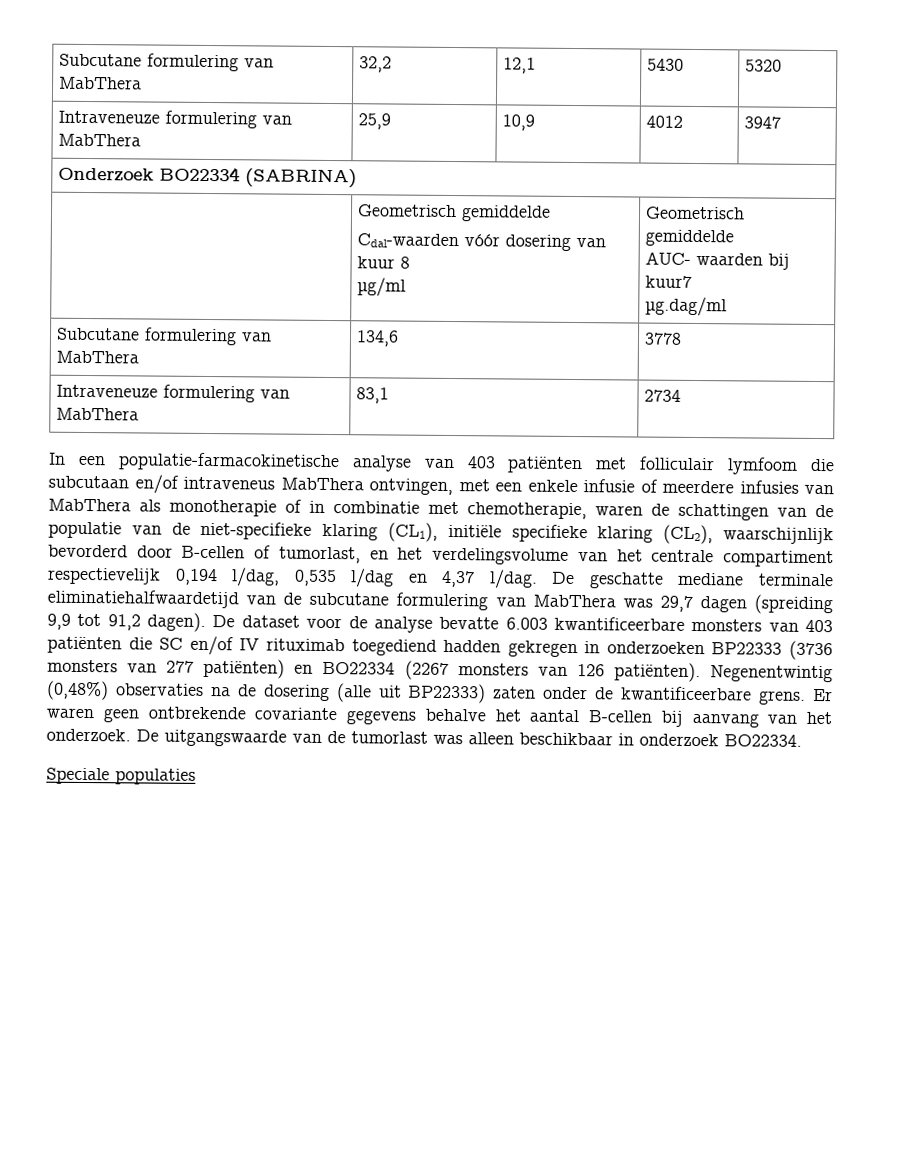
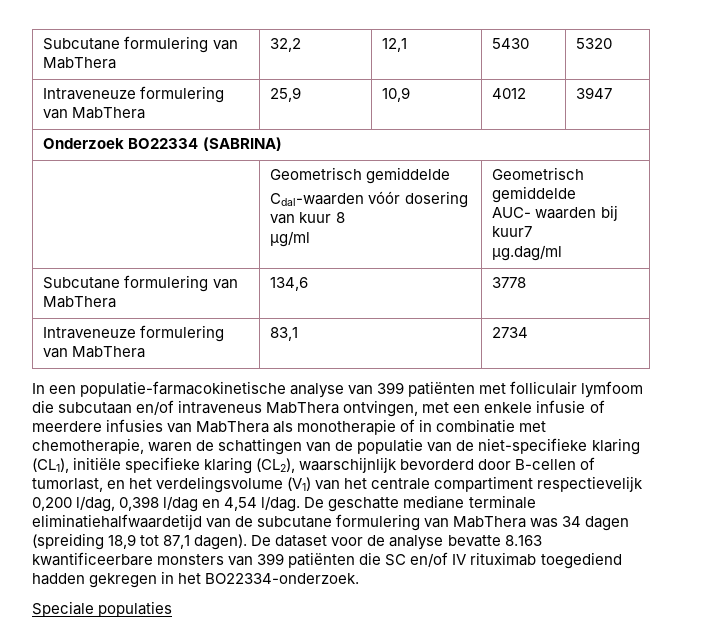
- In een populatie-farmacokinetische analyse van 403 patiënten met folliculair lymfoom die subcutaan en/of intraveneus MabThera ontvingen, met een enkele infusie of meerdere infusies van MabThera als monotherapie of in combinatie met chemotherapie, waren de schattingen van de populatie van de niet-specifieke klaring (CL1), initiële specifieke klaring (CL2), waarschijnlijk bevorderd door B-cellen of tumorlast, en het verdelingsvolume van het centrale compartiment respectievelijk 0,194 l/dag, 0,535 l/dag en 4,37 l/dag.
+ In een populatie-farmacokinetische analyse van 399 patiënten met folliculair lymfoom die subcutaan en/of intraveneus MabThera ontvingen, met een enkele infusie of meerdere infusies van MabThera als monotherapie of in combinatie met chemotherapie, waren de schattingen van de populatie van de niet-specifieke klaring (CL1), initiële specifieke klaring (CL2), waarschijnlijk bevorderd door B-cellen of tumorlast, en het verdelingsvolume (V1) van het centrale compartiment respectievelijk 0,200 l/dag, 0,398 l/dag en 4,54 l/dag.
- De geschatte mediane terminale eliminatiehalfwaardetijd van de subcutane formulering van MabThera was 29,7 dagen (spreiding 9,9 tot 91,2 dagen).
+ De geschatte mediane terminale eliminatiehalfwaardetijd van de subcutane formulering van MabThera was 34 dagen (spreiding 18,9 tot 87,1 dagen).
- De dataset voor de analyse bevatte 6.003 kwantificeerbare monsters van 403 patiënten die SC en/of IV rituximab toegediend hadden gekregen in onderzoeken BP22333 (3736 monsters van 277 patiënten) en BO22334 (2267 monsters van 126 patiënten). Negenentwintig (0,48%) observaties na de dosering (alle uit BP22333) zaten onder de kwantificeerbare grens. Er waren geen ontbrekende covariante gegevens behalve het aantal B-cellen bij aanvang van het onderzoek. De uitgangswaarde van de tumorlast was alleen beschikbaar in onderzoek BO22334.
+ De dataset voor de analyse bevatte 8.163 kwantificeerbare monsters van 399 patiënten die SC en/of IV rituximab toegediend hadden gekregen in het BO22334-onderzoek.

